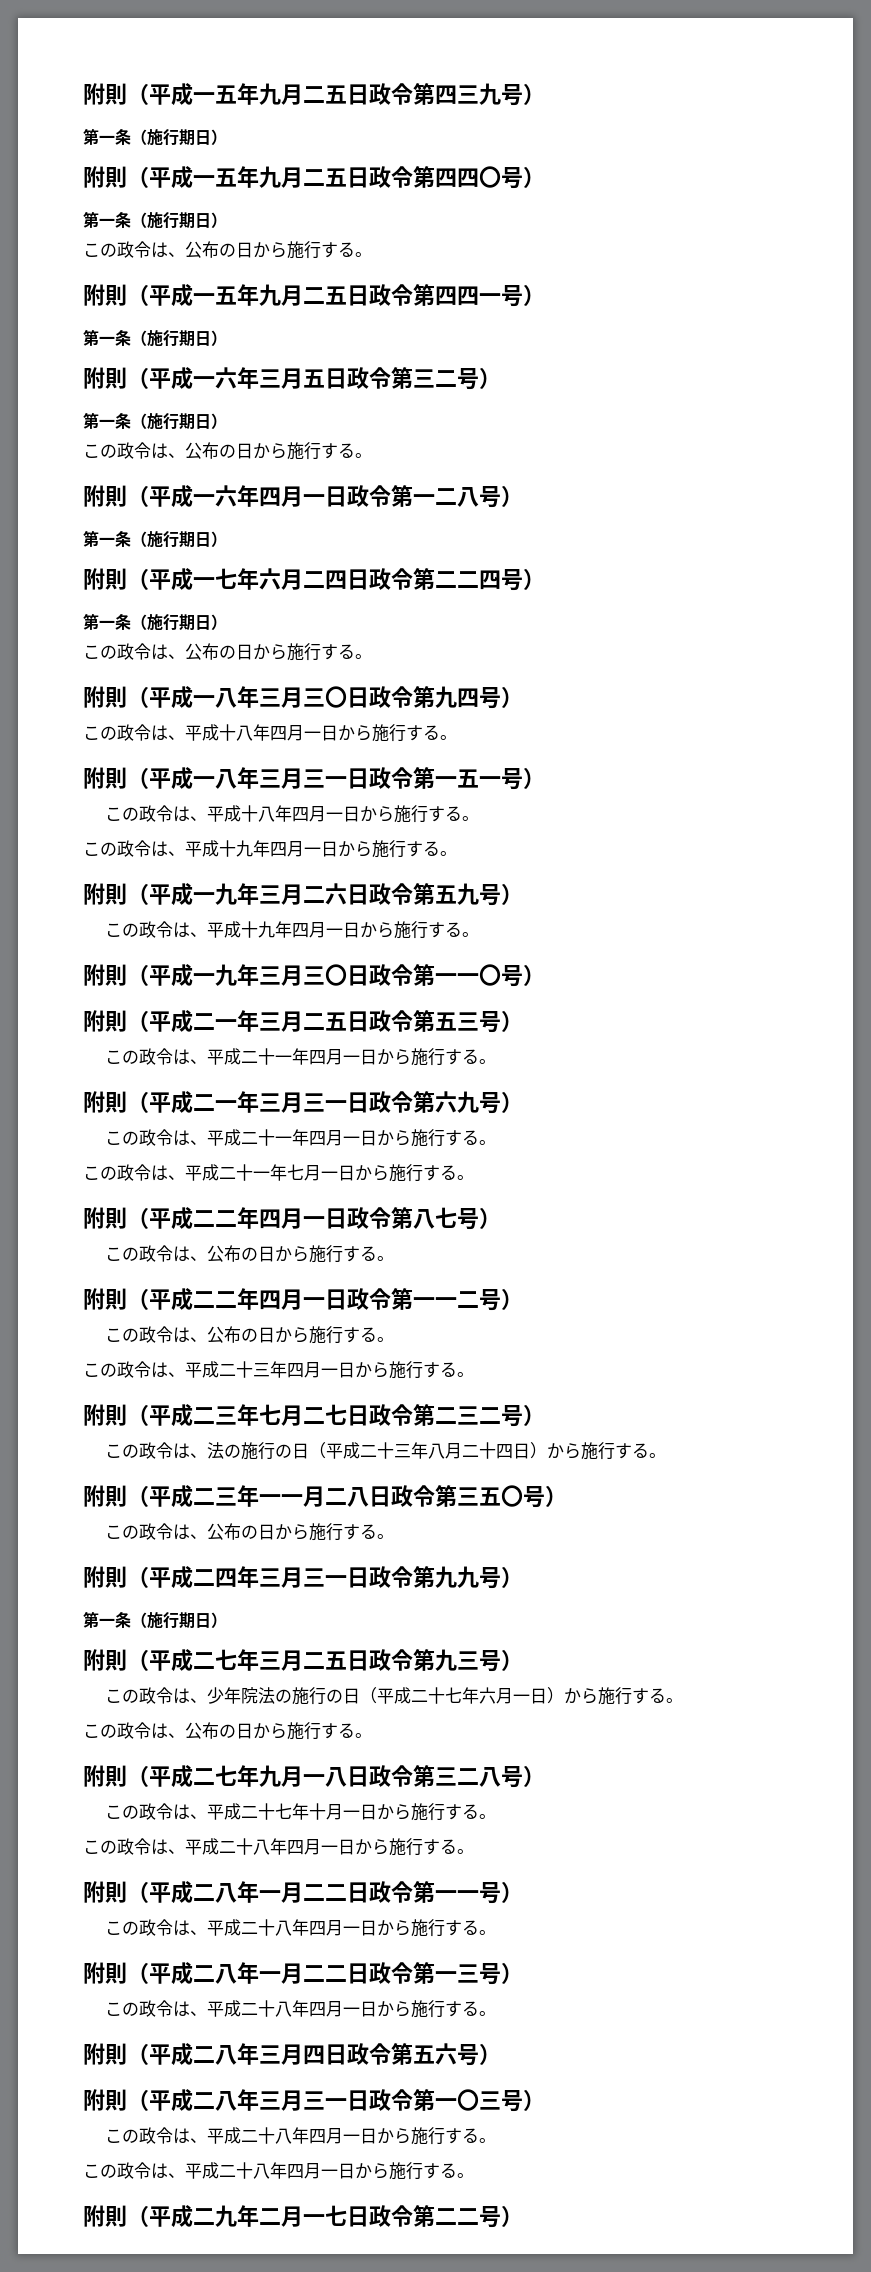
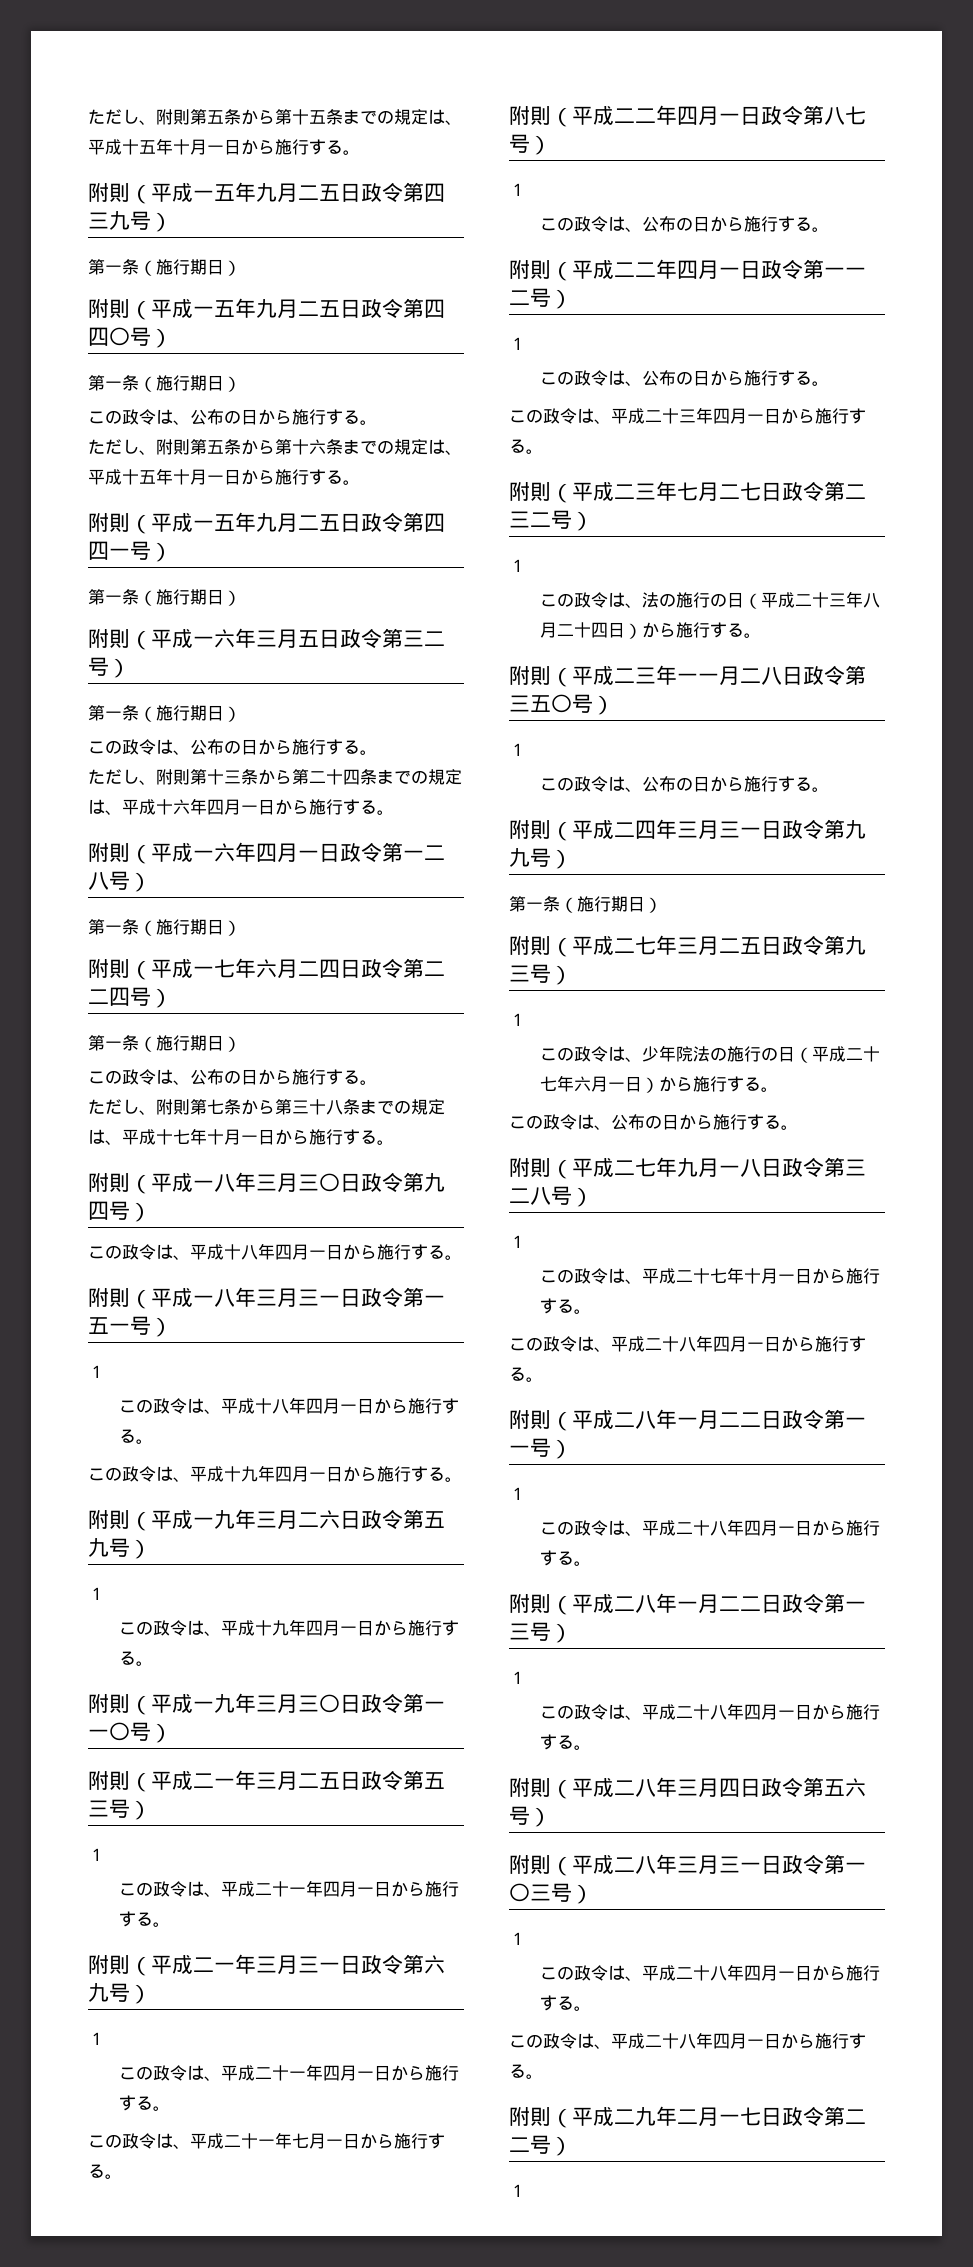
+ ただし、附則第五条から第十五条までの規定は、平成十五年十月一日から施行する。
+ ただし、附則第五条から第十六条までの規定は、平成十五年十月一日から施行する。
+ ただし、附則第十三条から第二十四条までの規定は、平成十六年四月一日から施行する。
+ ただし、附則第七条から第三十八条までの規定は、平成十七年十月一日から施行する。
  附則（平成一八年三月三一日政令第一五一号）
+ １
  附則（平成一九年三月二六日政令第五九号）
+ １
  附則（平成二一年三月二五日政令第五三号）
+ １
  附則（平成二一年三月三一日政令第六九号）
+ １
  附則（平成二二年四月一日政令第八七号）
+ １
  附則（平成二二年四月一日政令第一一二号）
+ １
  附則（平成二三年七月二七日政令第二三二号）
+ １
  附則（平成二三年一一月二八日政令第三五〇号）
+ １
  附則（平成二七年三月二五日政令第九三号）
+ １
  附則（平成二七年九月一八日政令第三二八号）
+ １
  附則（平成二八年一月二二日政令第一一号）
+ １
  附則（平成二八年一月二二日政令第一三号）
+ １
  附則（平成二八年三月三一日政令第一〇三号）
+ １
  附則（平成二九年二月一七日政令第二二号）
+ １

